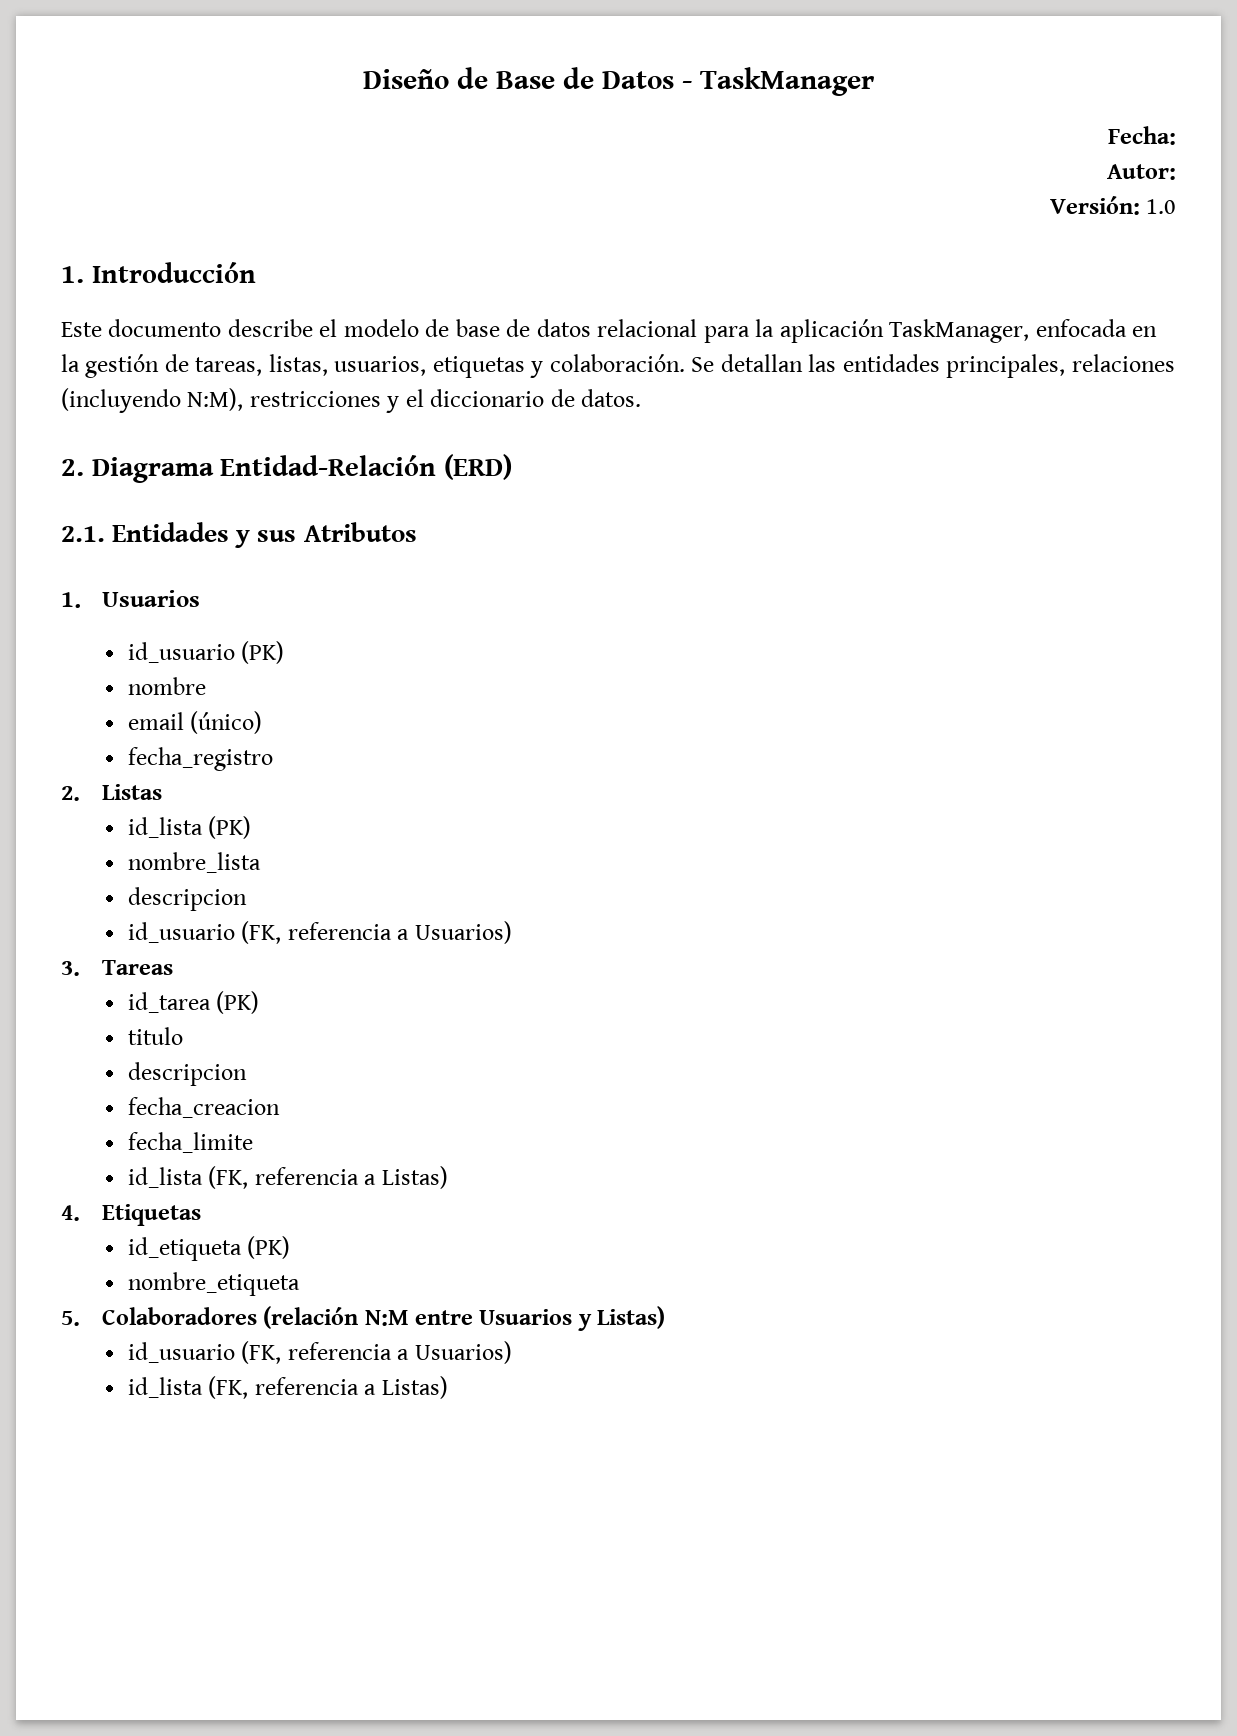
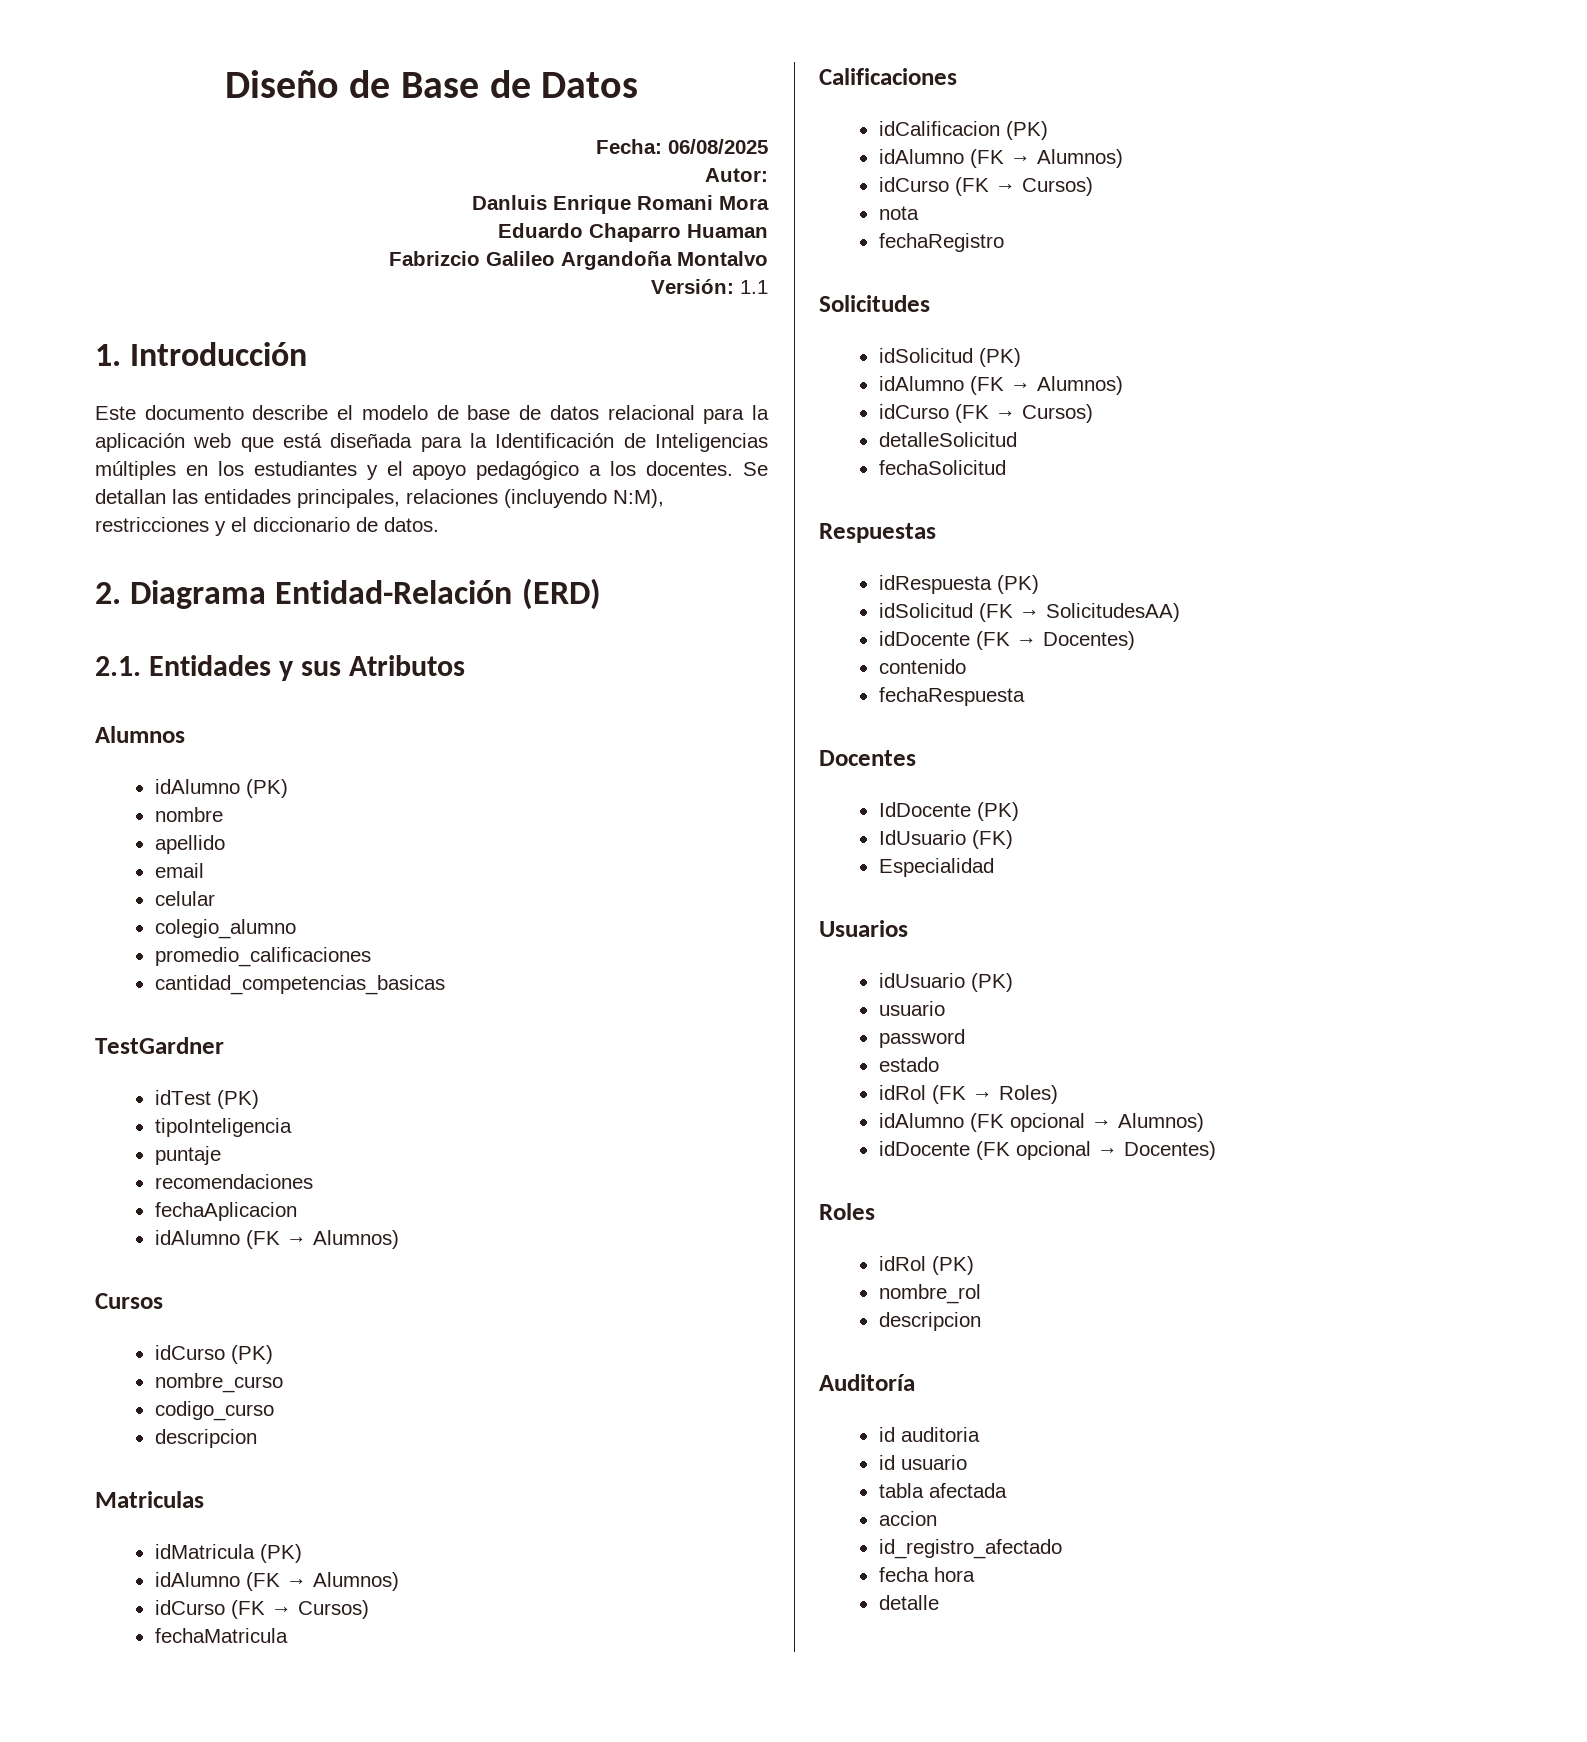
- Diseño de Base de Datos - TaskManager
+ Diseño de Base de Datos
- Fecha:
+ Fecha: 06/08/2025
+ Danluis Enrique Romani Mora
+ Eduardo Chaparro Huaman
+ Fabrizcio Galileo Argandoña Montalvo
- Versión: 1.0
+ Versión: 1.1
- Este documento describe el modelo de base de datos relacional para la aplicación TaskManager, enfocada en la gestión de tareas, listas, usuarios, etiquetas y colaboración.
+ Este documento describe el modelo de base de datos relacional para la aplicación web que está diseñada para la Identificación de Inteligencias múltiples en los estudiantes y el apoyo pedagógico a los docentes.
- 1. Usuarios
- id_usuario (PK)
+ Alumnos
+ idAlumno (PK)
+ apellido
- email (único)
- fecha_registro
- 2. Listas
- id_lista (PK)
- nombre_lista
+ email
+ celular
+ colegio_alumno
+ promedio_calificaciones
+ cantidad_competencias_basicas
+ TestGardner
+ idTest (PK)
+ tipoInteligencia
+ puntaje
+ recomendaciones
+ fechaAplicacion
+ idAlumno (FK → Alumnos)
+ Cursos
+ idCurso (PK)
+ nombre_curso
+ codigo_curso
  descripcion
- id_usuario (FK, referencia a Usuarios)
- 3. Tareas
- id_tarea (PK)
- titulo
+ Matriculas
+ idMatricula (PK)
+ idAlumno (FK → Alumnos)
+ idCurso (FK → Cursos)
+ fechaMatricula
+ Calificaciones
+ idCalificacion (PK)
+ idAlumno (FK → Alumnos)
+ idCurso (FK → Cursos)
+ nota
+ fechaRegistro
+ Solicitudes
+ idSolicitud (PK)
+ idAlumno (FK → Alumnos)
+ idCurso (FK → Cursos)
+ detalleSolicitud
+ fechaSolicitud
+ Respuestas
+ idRespuesta (PK)
+ idSolicitud (FK → SolicitudesAA)
+ idDocente (FK → Docentes)
+ contenido
+ fechaRespuesta
+ Docentes
+ IdDocente (PK)
+ IdUsuario (FK)
+ Especialidad
+ Usuarios
+ idUsuario (PK)
+ usuario
+ password
+ estado
+ idRol (FK → Roles)
+ idAlumno (FK opcional → Alumnos)
+ idDocente (FK opcional → Docentes)
+ Roles
+ idRol (PK)
+ nombre_rol
  descripcion
- fecha_creacion
- fecha_limite
- id_lista (FK, referencia a Listas)
- 4. Etiquetas
- id_etiqueta (PK)
- nombre_etiqueta
- 5. Colaboradores (relación N:M entre Usuarios y Listas)
- id_usuario (FK, referencia a Usuarios)
- id_lista (FK, referencia a Listas)
+ Auditoría
+ id auditoria
+ id usuario
+ tabla afectada
+ accion
+ id_registro_afectado
+ fecha hora
+ detalle

